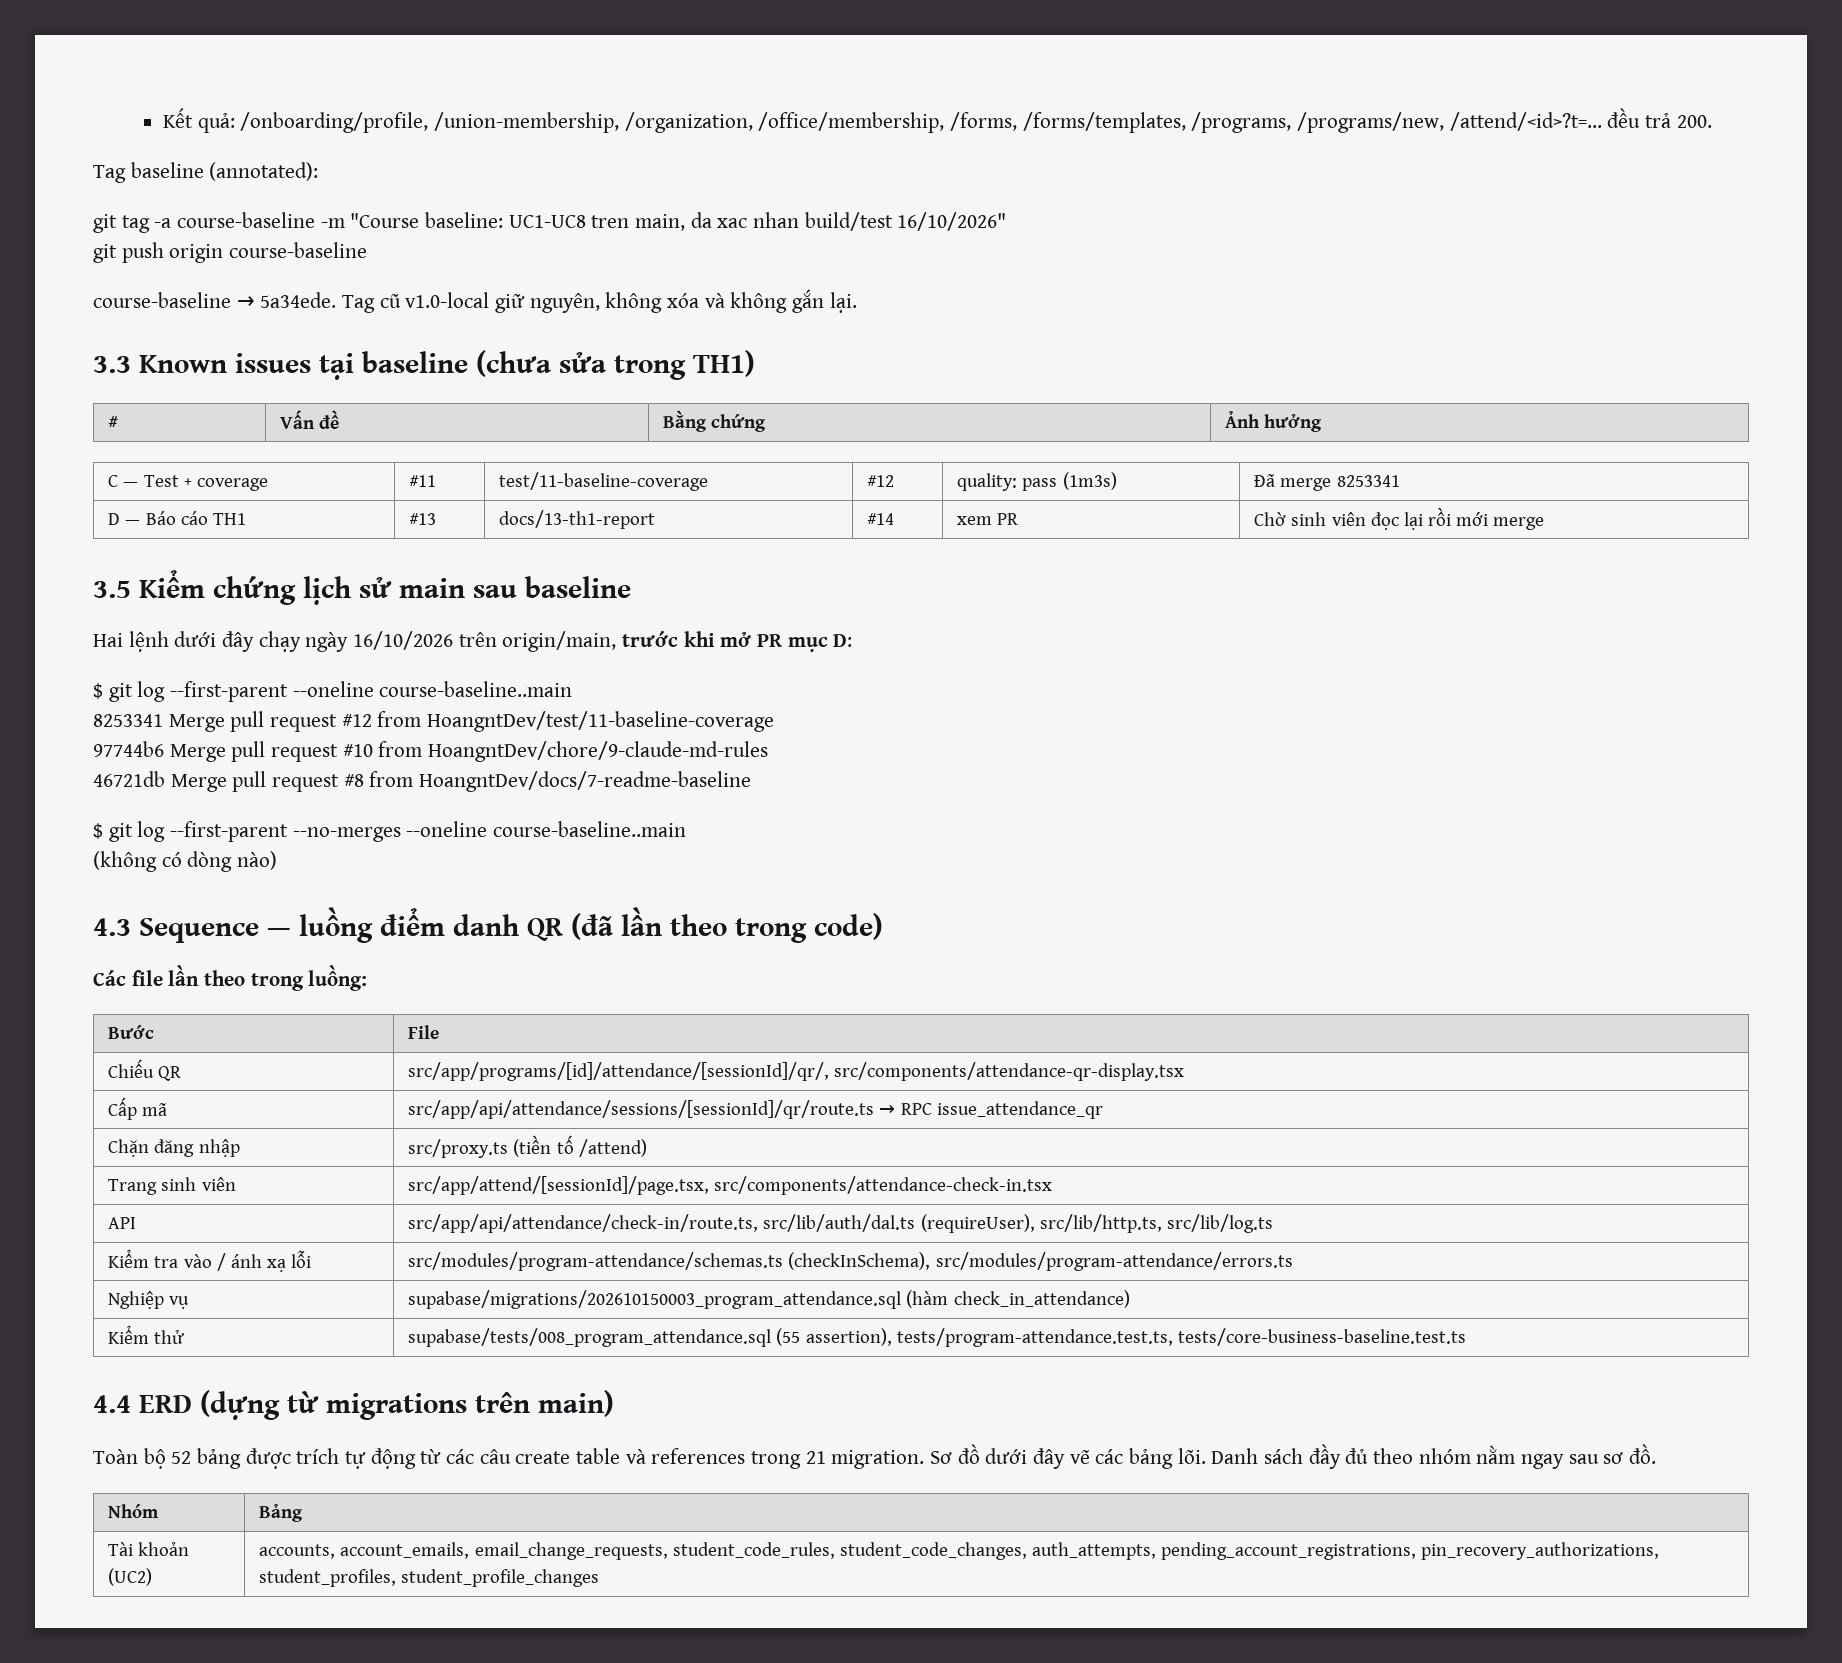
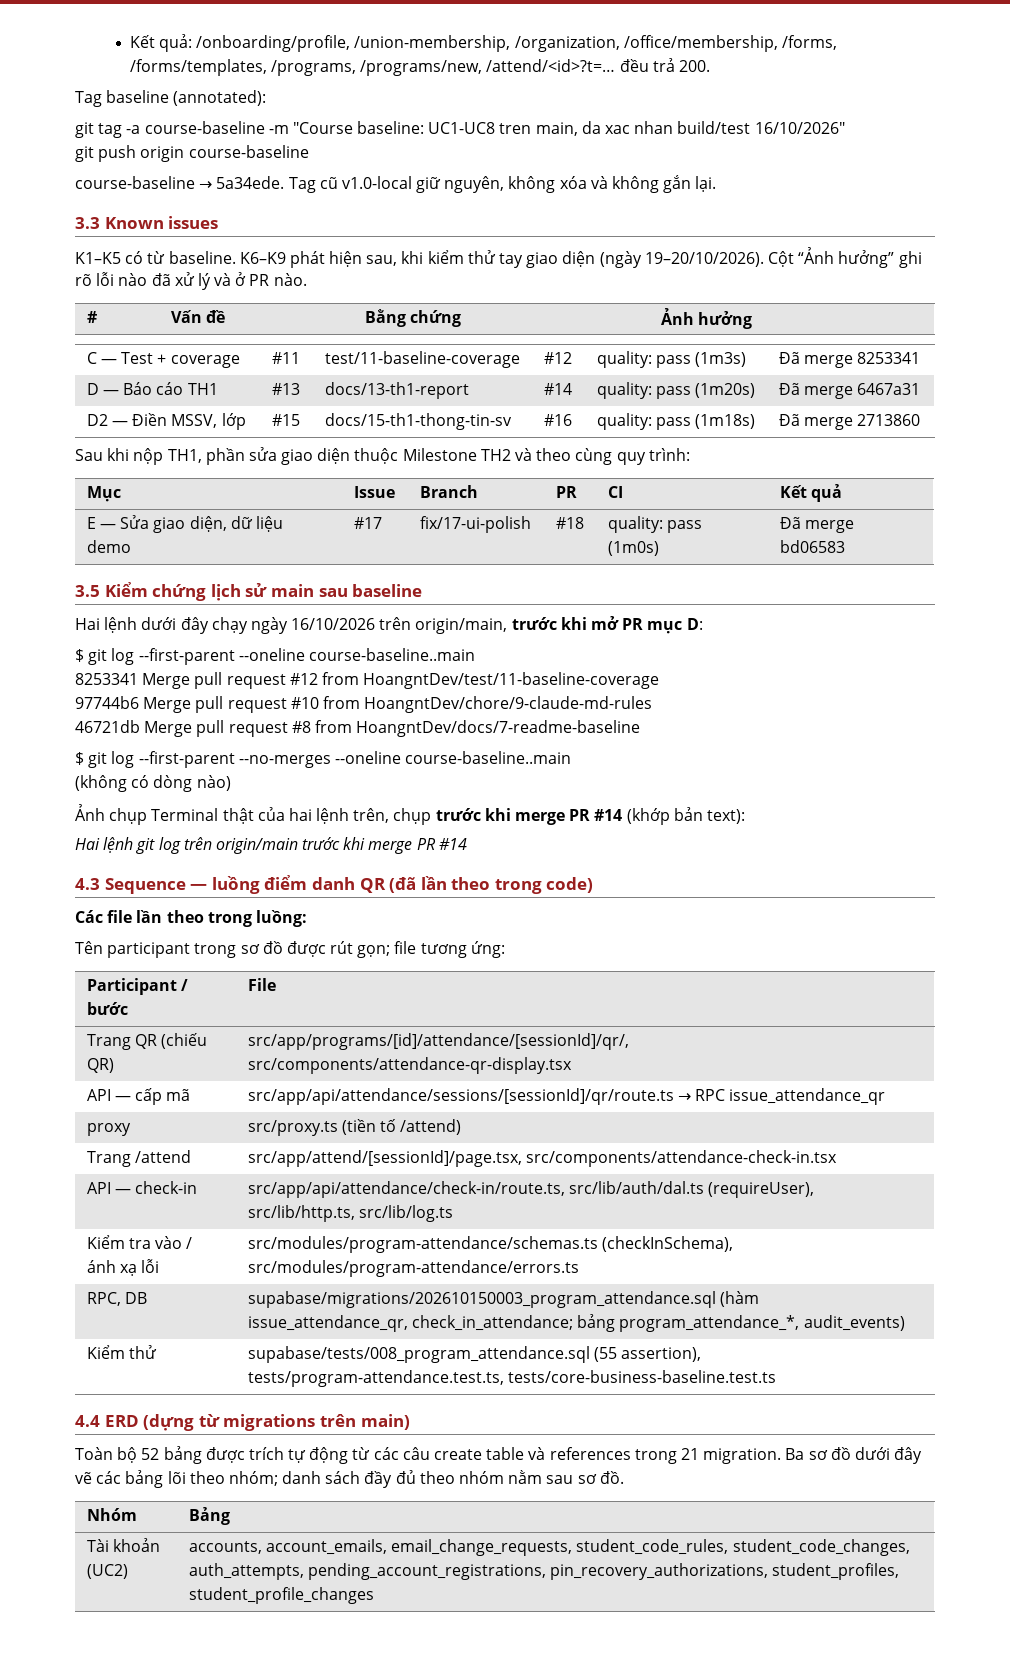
- 3.3 Known issues tại baseline (chưa sửa trong TH1)
+ 3.3 Known issues
+ K1–K5 có từ baseline. K6–K9 phát hiện sau, khi kiểm thử tay giao diện (ngày 19–20/10/2026). Cột “Ảnh hưởng” ghi rõ lỗi nào đã xử lý và ở PR nào.
- D — Báo cáo TH1 | #13 | docs/13-th1-report | #14 | xem PR | Chờ sinh viên đọc lại rồi mới merge
+ D — Báo cáo TH1 | #13 | docs/13-th1-report | #14 | quality: pass (1m20s) | Đã merge 6467a31
+ D2 — Điền MSSV, lớp | #15 | docs/15-th1-thong-tin-sv | #16 | quality: pass (1m18s) | Đã merge 2713860
+ Sau khi nộp TH1, phần sửa giao diện thuộc Milestone TH2 và theo cùng quy trình:
+ Mục | Issue | Branch | PR | CI | Kết quả
+ E — Sửa giao diện, dữ liệu demo | #17 | fix/17-ui-polish | #18 | quality: pass (1m0s) | Đã merge bd06583
+ Ảnh chụp Terminal thật của hai lệnh trên, chụp trước khi merge PR #14 (khớp bản text):
+ Hai lệnh git log trên origin/main trước khi merge PR #14
- Bước | File
+ Tên participant trong sơ đồ được rút gọn; file tương ứng:
+ Participant / bước | File
- Chiếu QR | src/app/programs/[id]/attendance/[sessionId]/qr/, src/components/attendance-qr-display.tsx
+ Trang QR (chiếu QR) | src/app/programs/[id]/attendance/[sessionId]/qr/, src/components/attendance-qr-display.tsx
- Cấp mã | src/app/api/attendance/sessions/[sessionId]/qr/route.ts → RPC issue_attendance_qr
+ API — cấp mã | src/app/api/attendance/sessions/[sessionId]/qr/route.ts → RPC issue_attendance_qr
- Chặn đăng nhập | src/proxy.ts (tiền tố /attend)
+ proxy | src/proxy.ts (tiền tố /attend)
- Trang sinh viên | src/app/attend/[sessionId]/page.tsx, src/components/attendance-check-in.tsx
+ Trang /attend | src/app/attend/[sessionId]/page.tsx, src/components/attendance-check-in.tsx
- API | src/app/api/attendance/check-in/route.ts, src/lib/auth/dal.ts (requireUser), src/lib/http.ts, src/lib/log.ts
+ API — check-in | src/app/api/attendance/check-in/route.ts, src/lib/auth/dal.ts (requireUser), src/lib/http.ts, src/lib/log.ts
- Nghiệp vụ | supabase/migrations/202610150003_program_attendance.sql (hàm check_in_attendance)
+ RPC, DB | supabase/migrations/202610150003_program_attendance.sql (hàm issue_attendance_qr, check_in_attendance; bảng program_attendance_*, audit_events)
- Sơ đồ dưới đây vẽ các bảng lõi. Danh sách đầy đủ theo nhóm nằm ngay sau sơ đồ.
+ Ba sơ đồ dưới đây vẽ các bảng lõi theo nhóm; danh sách đầy đủ theo nhóm nằm sau sơ đồ.

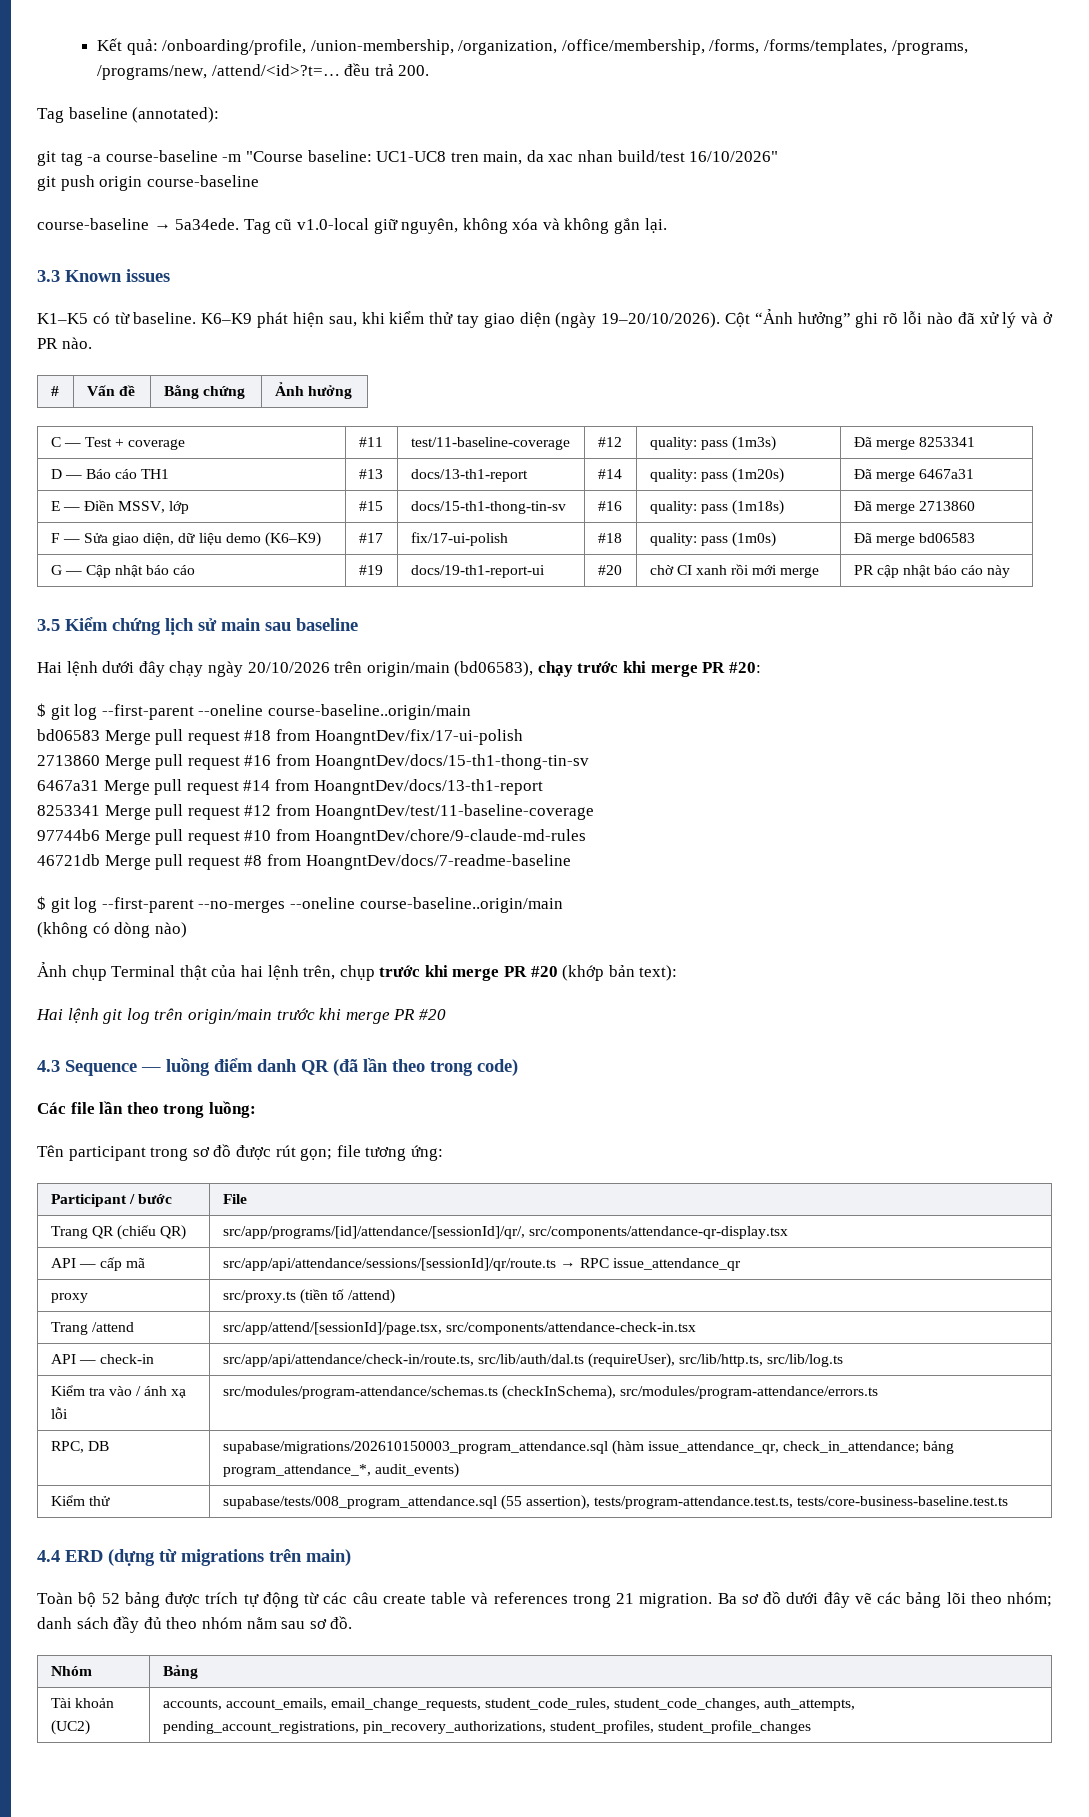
- D2 — Điền MSSV, lớp | #15 | docs/15-th1-thong-tin-sv | #16 | quality: pass (1m18s) | Đã merge 2713860
+ E — Điền MSSV, lớp | #15 | docs/15-th1-thong-tin-sv | #16 | quality: pass (1m18s) | Đã merge 2713860
- Sau khi nộp TH1, phần sửa giao diện thuộc Milestone TH2 và theo cùng quy trình:
- Mục | Issue | Branch | PR | CI | Kết quả
- E — Sửa giao diện, dữ liệu demo | #17 | fix/17-ui-polish | #18 | quality: pass (1m0s) | Đã merge bd06583
+ F — Sửa giao diện, dữ liệu demo (K6–K9) | #17 | fix/17-ui-polish | #18 | quality: pass (1m0s) | Đã merge bd06583
+ G — Cập nhật báo cáo | #19 | docs/19-th1-report-ui | #20 | chờ CI xanh rồi mới merge | PR cập nhật báo cáo này
- Hai lệnh dưới đây chạy ngày 16/10/2026 trên origin/main, trước khi mở PR mục D:
+ Hai lệnh dưới đây chạy ngày 20/10/2026 trên origin/main (bd06583), chạy trước khi merge PR #20:
- $ git log --first-parent --oneline course-baseline..main
+ $ git log --first-parent --oneline course-baseline..origin/main
+ bd06583 Merge pull request #18 from HoangntDev/fix/17-ui-polish
+ 2713860 Merge pull request #16 from HoangntDev/docs/15-th1-thong-tin-sv
+ 6467a31 Merge pull request #14 from HoangntDev/docs/13-th1-report
- $ git log --first-parent --no-merges --oneline course-baseline..main
+ $ git log --first-parent --no-merges --oneline course-baseline..origin/main
- Ảnh chụp Terminal thật của hai lệnh trên, chụp trước khi merge PR #14 (khớp bản text):
+ Ảnh chụp Terminal thật của hai lệnh trên, chụp trước khi merge PR #20 (khớp bản text):
- Hai lệnh git log trên origin/main trước khi merge PR #14
+ Hai lệnh git log trên origin/main trước khi merge PR #20

